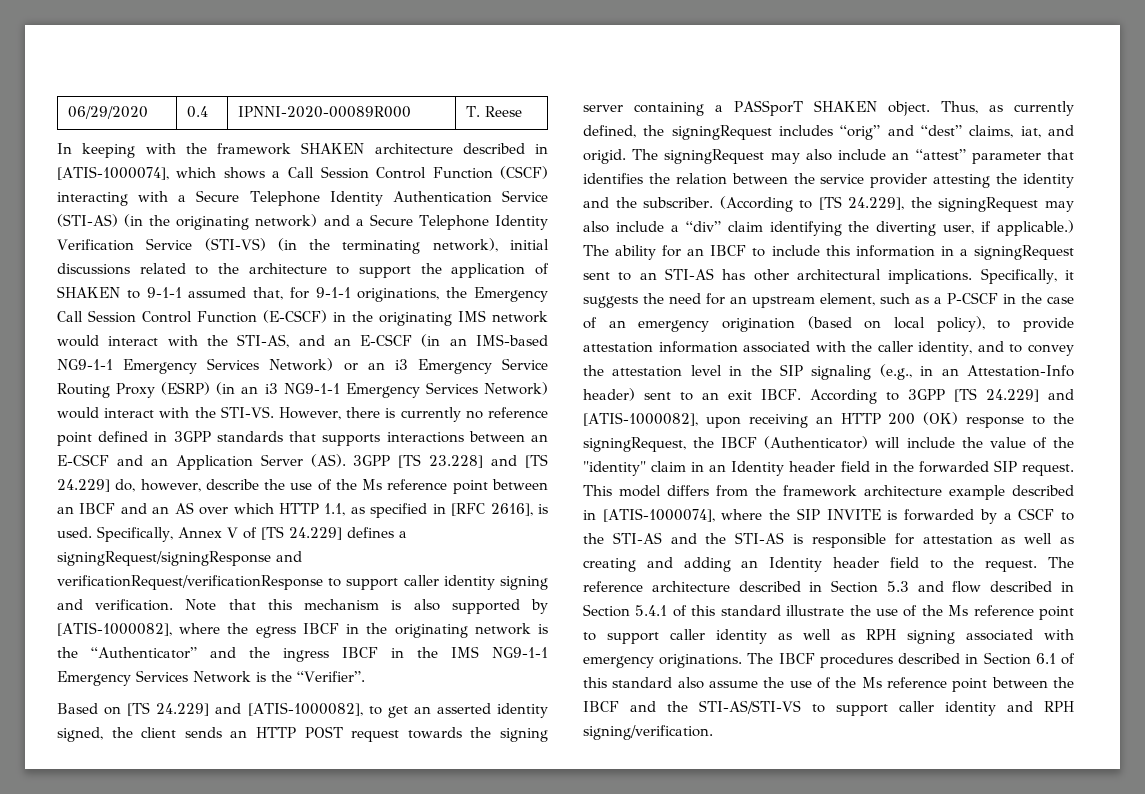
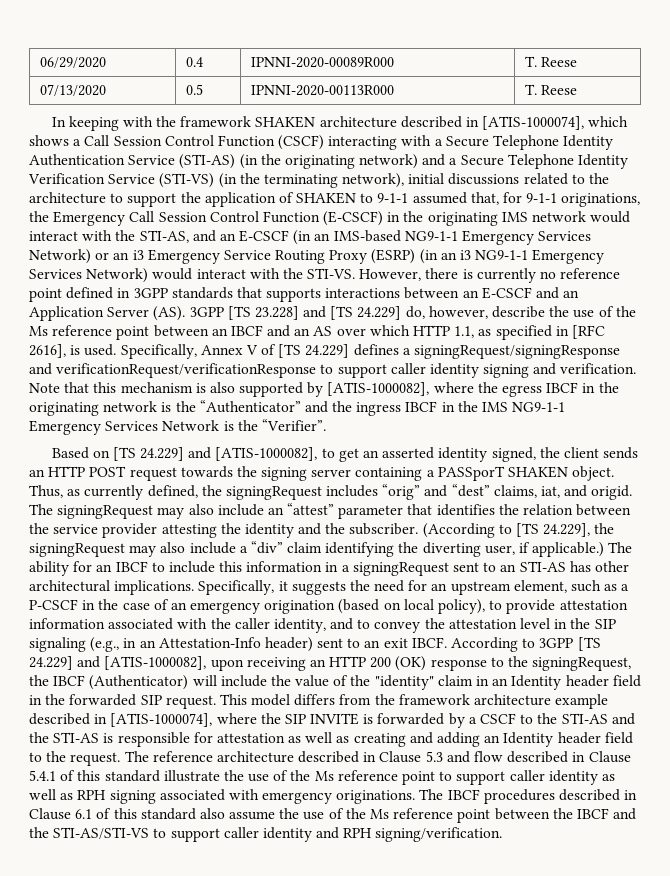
+ 07/13/2020 | 0.5 | IPNNI-2020-00113R000 | T. Reese
- The reference architecture described in Section 5.3 and flow described in Section 5.4.1 of this standard illustrate the use of the Ms reference point to support caller identity as well as RPH signing associated with emergency originations.
+ The reference architecture described in Clause 5.3 and flow described in Clause 5.4.1 of this standard illustrate the use of the Ms reference point to support caller identity as well as RPH signing associated with emergency originations.
- The IBCF procedures described in Section 6.1 of this standard also assume the use of the Ms reference point between the IBCF and the STI-AS/STI-VS to support caller identity and RPH signing/verification.
+ The IBCF procedures described in Clause 6.1 of this standard also assume the use of the Ms reference point between the IBCF and the STI-AS/STI-VS to support caller identity and RPH signing/verification.

